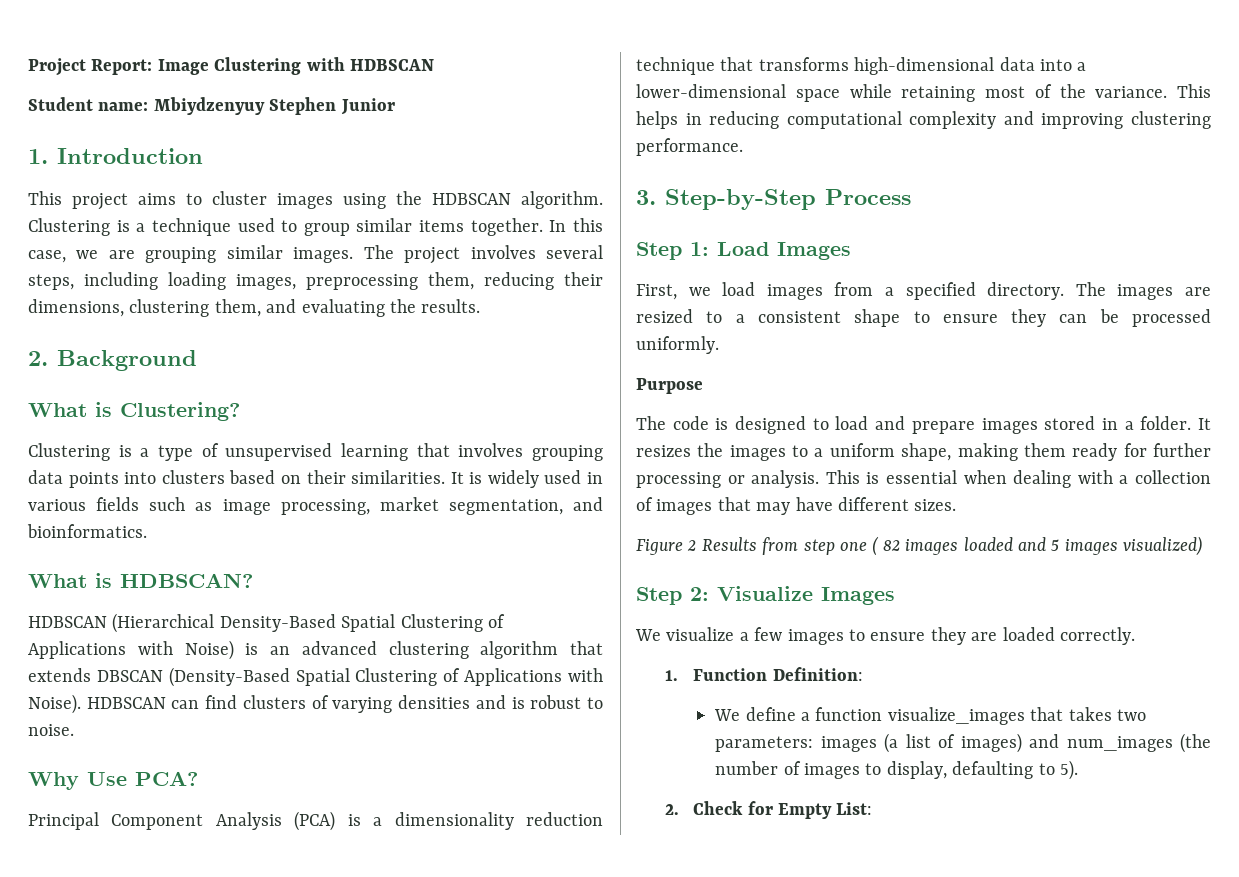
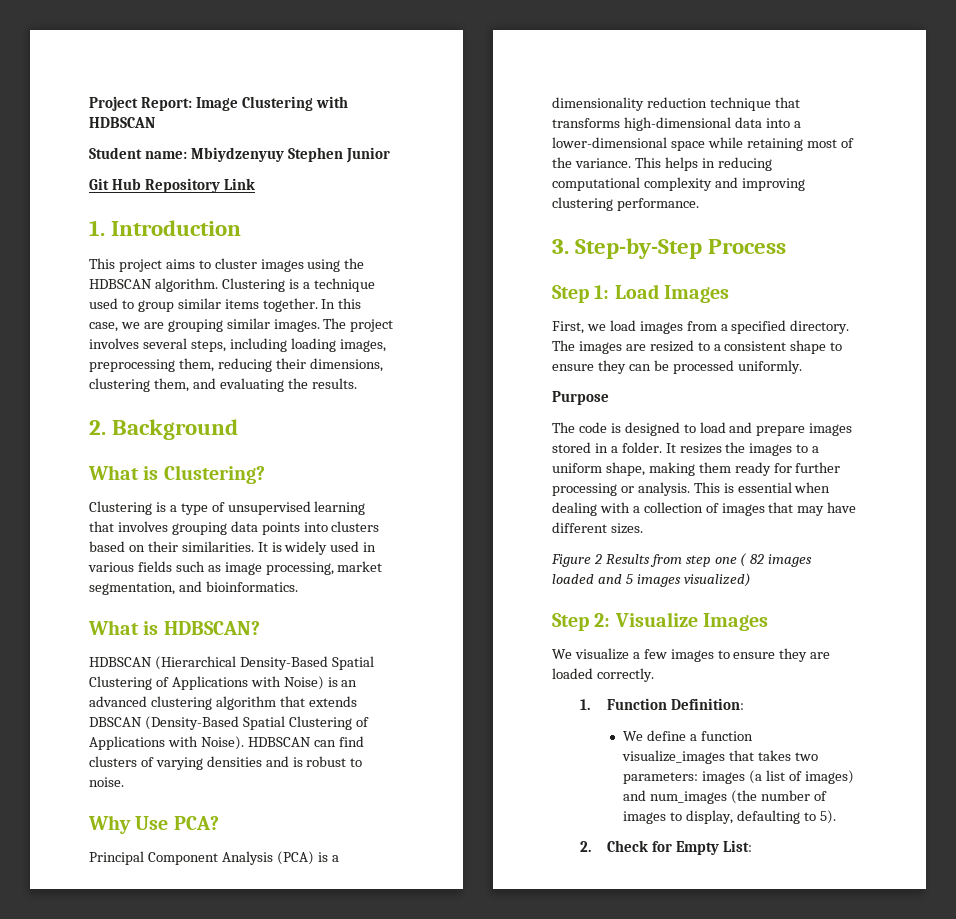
+ Git Hub Repository Link

